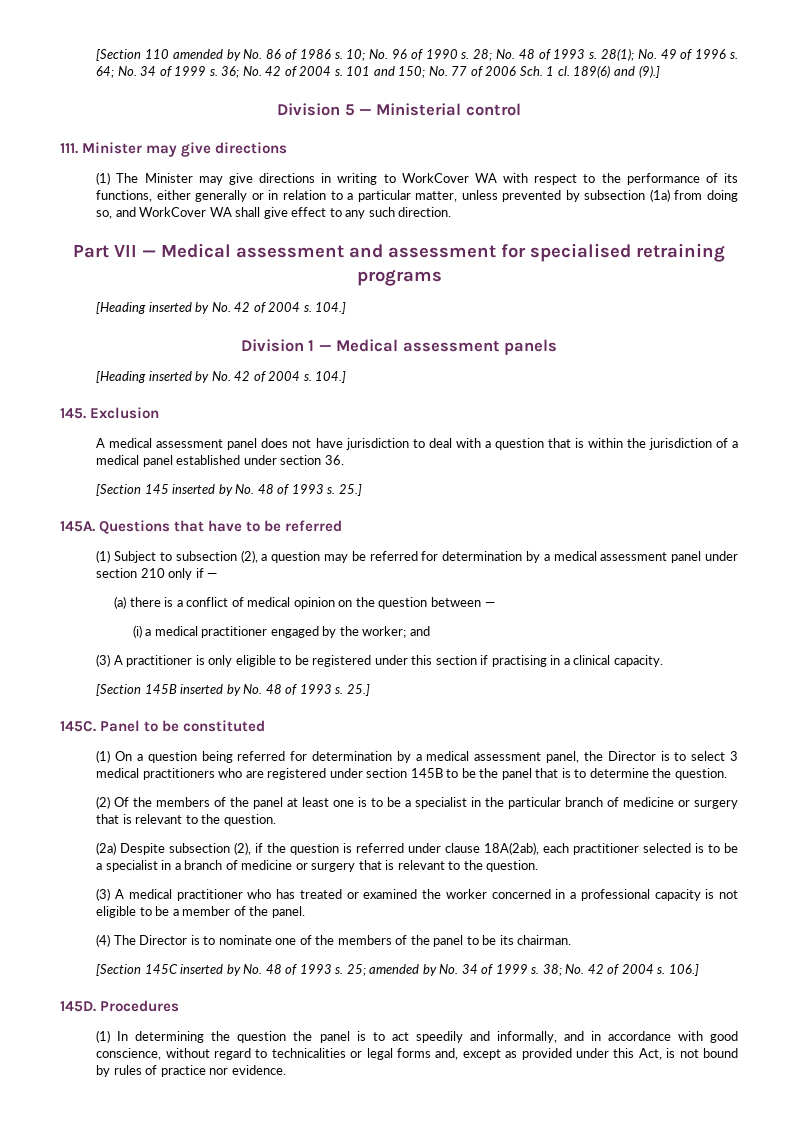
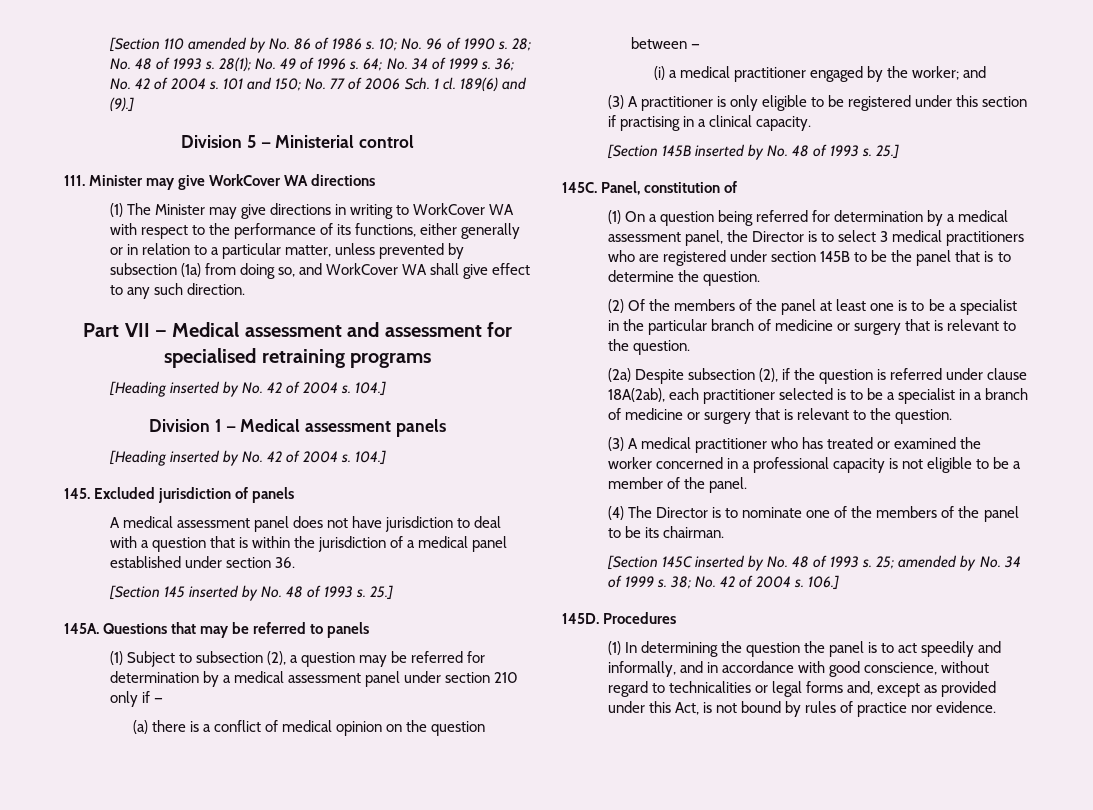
- 111. Minister may give directions
+ 111. Minister may give WorkCover WA directions
- 145. Exclusion
+ 145. Excluded jurisdiction of panels
- Questions that have to be referred
+ Questions that may be referred to panels
- Panel to be constituted
+ Panel, constitution of

